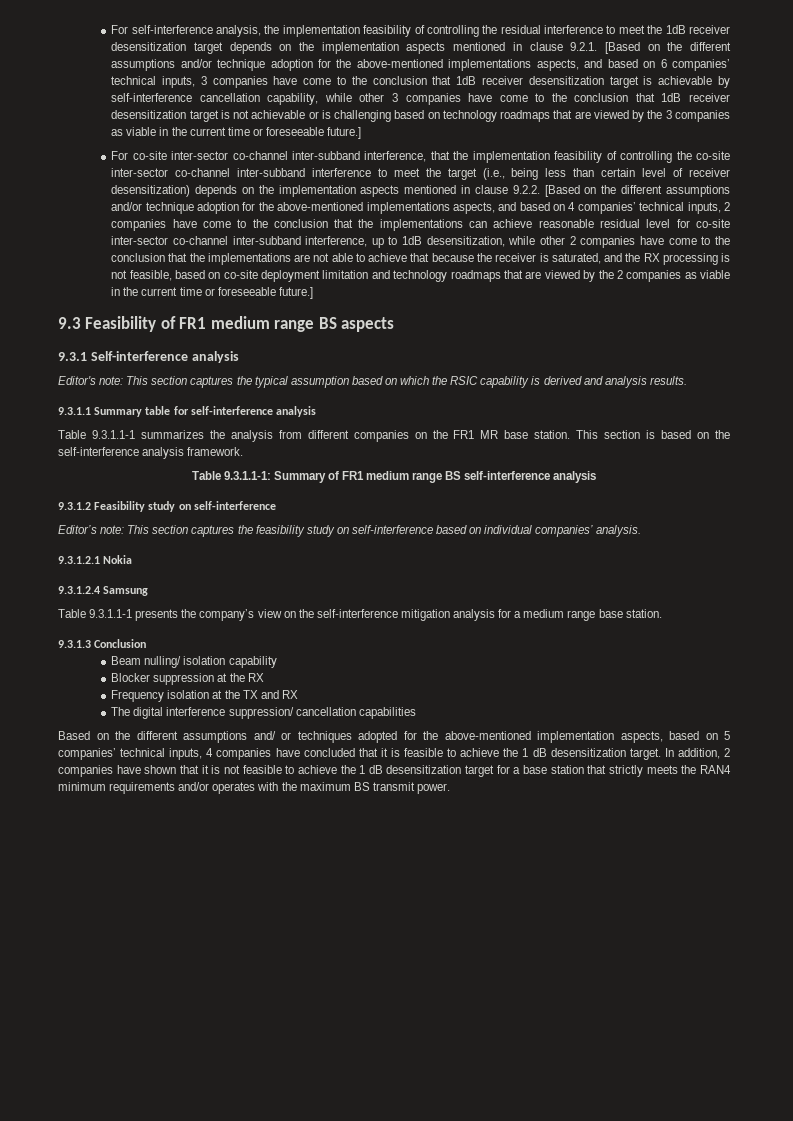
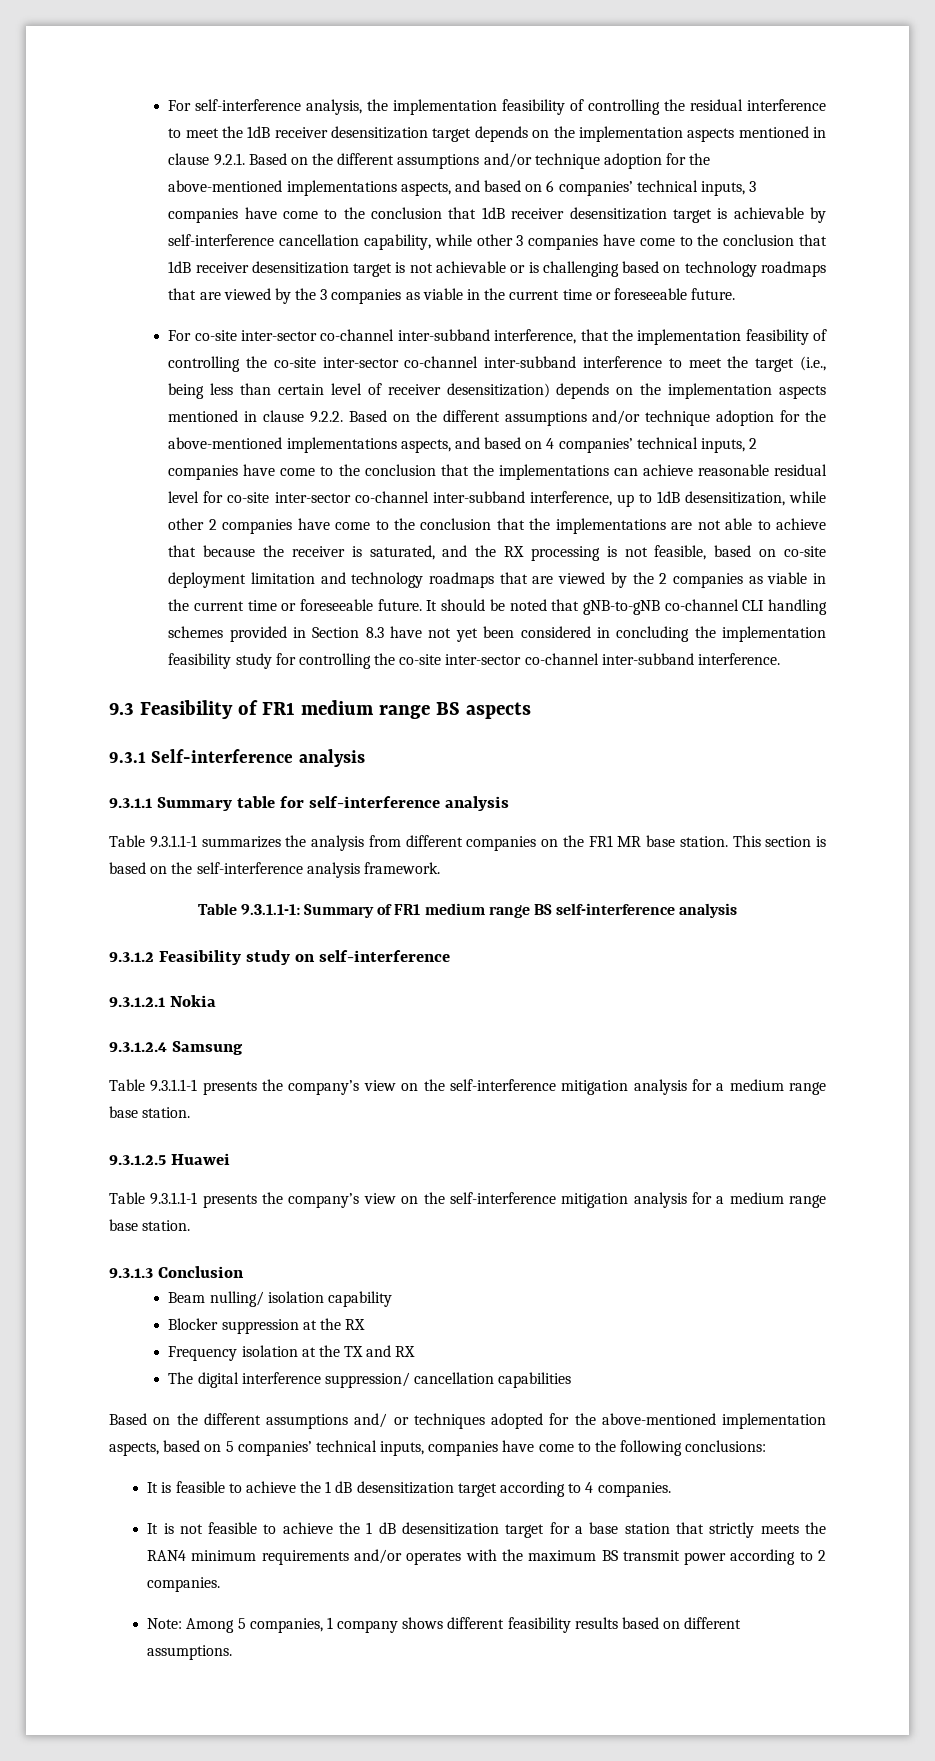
- For self-interference analysis, the implementation feasibility of controlling the residual interference to meet the 1dB receiver desensitization target depends on the implementation aspects mentioned in clause 9.2.1. [Based on the different assumptions and/or technique adoption for the above-mentioned implementations aspects, and based on 6 companies’ technical inputs, 3 companies have come to the conclusion that 1dB receiver desensitization target is achievable by self-interference cancellation capability, while other 3 companies have come to the conclusion that 1dB receiver desensitization target is not achievable or is challenging based on technology roadmaps that are viewed by the 3 companies as viable in the current time or foreseeable future.]
+ For self-interference analysis, the implementation feasibility of controlling the residual interference to meet the 1dB receiver desensitization target depends on the implementation aspects mentioned in clause 9.2.1. Based on the different assumptions and/or technique adoption for the above-mentioned implementations aspects, and based on 6 companies’ technical inputs, 3 companies have come to the conclusion that 1dB receiver desensitization target is achievable by self-interference cancellation capability, while other 3 companies have come to the conclusion that 1dB receiver desensitization target is not achievable or is challenging based on technology roadmaps that are viewed by the 3 companies as viable in the current time or foreseeable future.
- For co-site inter-sector co-channel inter-subband interference, that the implementation feasibility of controlling the co-site inter-sector co-channel inter-subband interference to meet the target (i.e., being less than certain level of receiver desensitization) depends on the implementation aspects mentioned in clause 9.2.2. [Based on the different assumptions and/or technique adoption for the above-mentioned implementations aspects, and based on 4 companies’ technical inputs, 2 companies have come to the conclusion that the implementations can achieve reasonable residual level for co-site inter-sector co-channel inter-subband interference, up to 1dB desensitization, while other 2 companies have come to the conclusion that the implementations are not able to achieve that because the receiver is saturated, and the RX processing is not feasible, based on co-site deployment limitation and technology roadmaps that are viewed by the 2 companies as viable in the current time or foreseeable future.]
+ For co-site inter-sector co-channel inter-subband interference, that the implementation feasibility of controlling the co-site inter-sector co-channel inter-subband interference to meet the target (i.e., being less than certain level of receiver desensitization) depends on the implementation aspects mentioned in clause 9.2.2. Based on the different assumptions and/or technique adoption for the above-mentioned implementations aspects, and based on 4 companies’ technical inputs, 2 companies have come to the conclusion that the implementations can achieve reasonable residual level for co-site inter-sector co-channel inter-subband interference, up to 1dB desensitization, while other 2 companies have come to the conclusion that the implementations are not able to achieve that because the receiver is saturated, and the RX processing is not feasible, based on co-site deployment limitation and technology roadmaps that are viewed by the 2 companies as viable in the current time or foreseeable future. It should be noted that gNB-to-gNB co-channel CLI handling schemes provided in Section 8.3 have not yet been considered in concluding the implementation feasibility study for controlling the co-site inter-sector co-channel inter-subband interference.
- Editor's note: This section captures the typical assumption based on which the RSIC capability is derived and analysis results.
- Editor’s note: This section captures the feasibility study on self-interference based on individual companies’ analysis.
+ 9.3.1.2.5 Huawei
+ Table 9.3.1.1-1 presents the company’s view on the self-interference mitigation analysis for a medium range base station.
- Based on the different assumptions and/ or techniques adopted for the above-mentioned implementation aspects, based on 5 companies’ technical inputs, 4 companies have concluded that it is feasible to achieve the 1 dB desensitization target. In addition, 2 companies have shown that it is not feasible to achieve the 1 dB desensitization target for a base station that strictly meets the RAN4 minimum requirements and/or operates with the maximum BS transmit power.
+ Based on the different assumptions and/ or techniques adopted for the above-mentioned implementation aspects, based on 5 companies’ technical inputs, companies have come to the following conclusions:
+ It is feasible to achieve the 1 dB desensitization target according to 4 companies.
+ It is not feasible to achieve the 1 dB desensitization target for a base station that strictly meets the RAN4 minimum requirements and/or operates with the maximum BS transmit power according to 2 companies.
+ Note: Among 5 companies, 1 company shows different feasibility results based on different assumptions.

